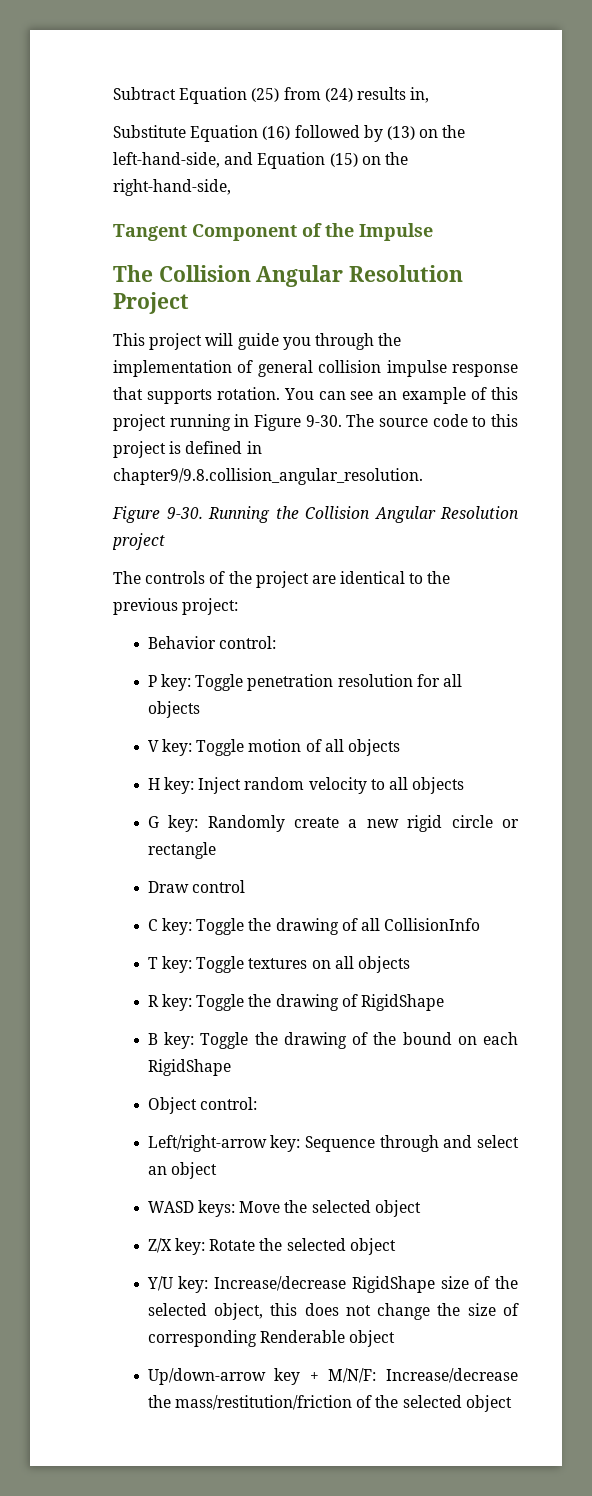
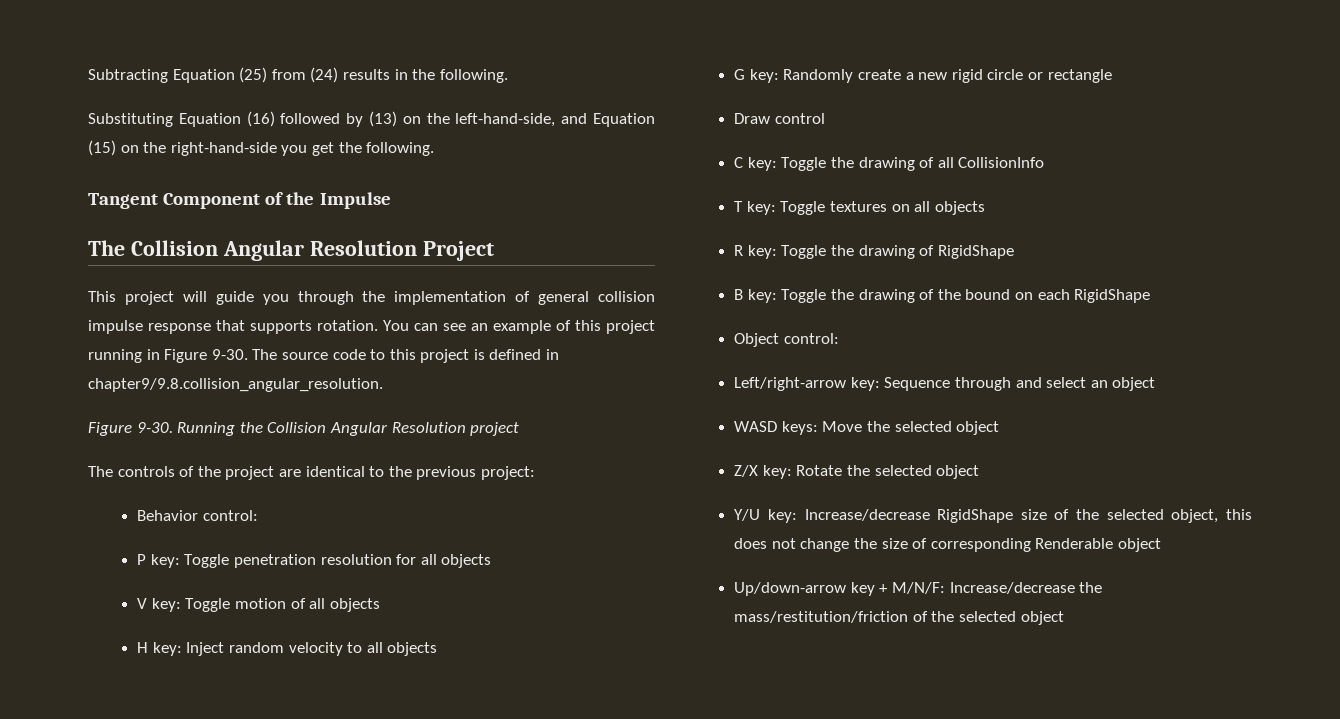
- Subtract Equation (25) from (24) results in,
- Substitute Equation (16) followed by (13) on the left-hand-side, and Equation (15) on the right-hand-side,
+ Subtracting Equation (25) from (24) results in the following.
+ Substituting Equation (16) followed by (13) on the left-hand-side, and Equation (15) on the right-hand-side you get the following.

